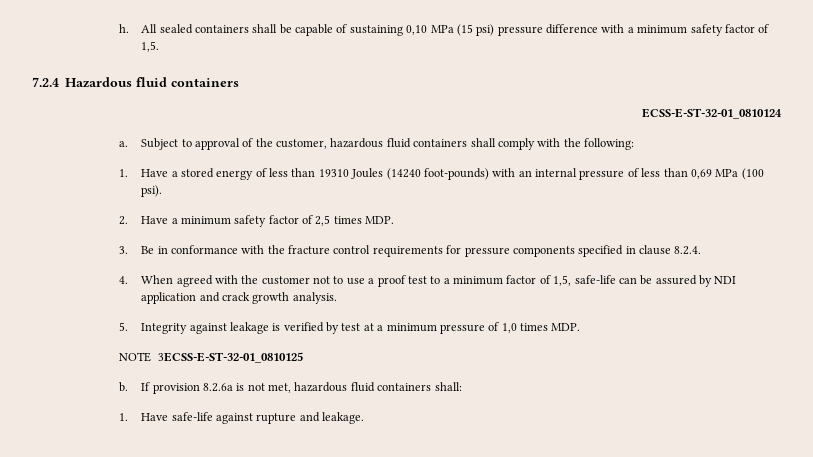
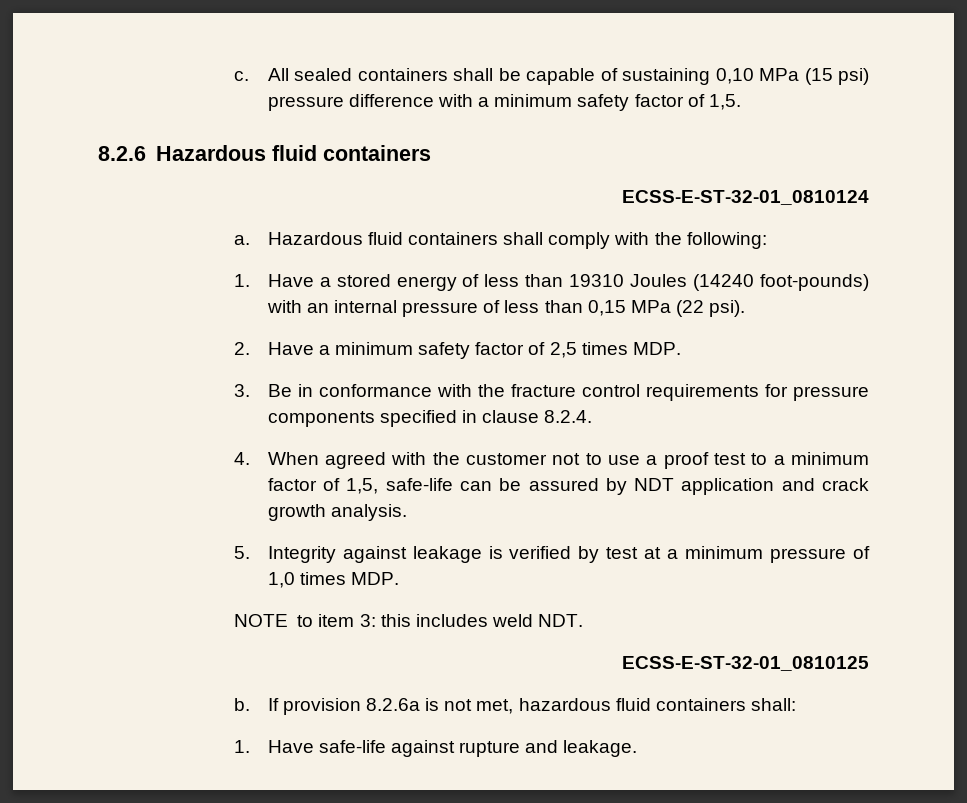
- h.
+ c.
- 7.2.4 Hazardous fluid containers
+ 8.2.6 Hazardous fluid containers
- Subject to approval of the customer, hazardous fluid containers shall comply with the following:
+ Hazardous fluid containers shall comply with the following:
- 1. Have a stored energy of less than 19310 Joules (14240 foot-pounds) with an internal pressure of less than 0,69 MPa (100 psi).
+ 1. Have a stored energy of less than 19310 Joules (14240 foot-pounds) with an internal pressure of less than 0,15 MPa (22 psi).
- 4. When agreed with the customer not to use a proof test to a minimum factor of 1,5, safe-life can be assured by NDI application and crack growth analysis.
+ 4. When agreed with the customer not to use a proof test to a minimum factor of 1,5, safe-life can be assured by NDT application and crack growth analysis.
- NOTE 3ECSS-E-ST-32-01_0810125
+ NOTE to item 3: this includes weld NDT.
+ ECSS-E-ST-32-01_0810125

